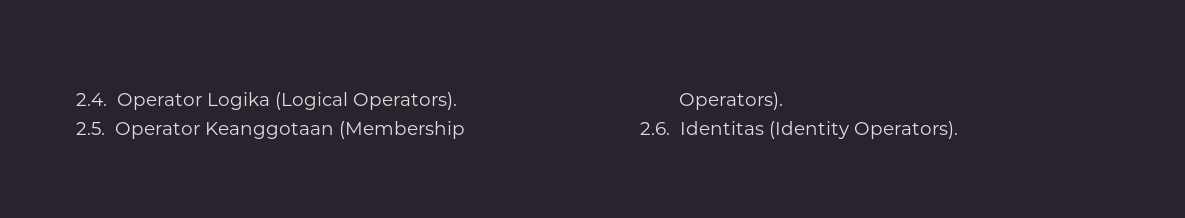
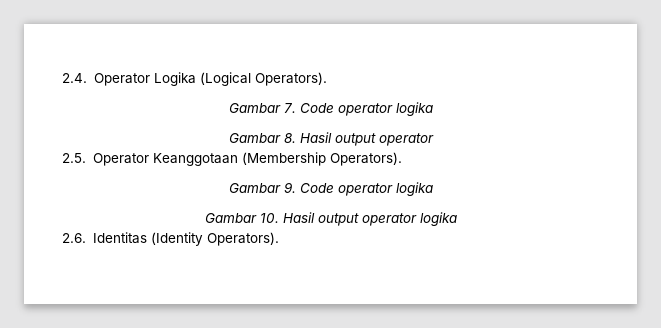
+ Gambar 7. Code operator logika
+ Gambar 8. Hasil output operator
+ Gambar 9. Code operator logika
+ Gambar 10. Hasil output operator logika

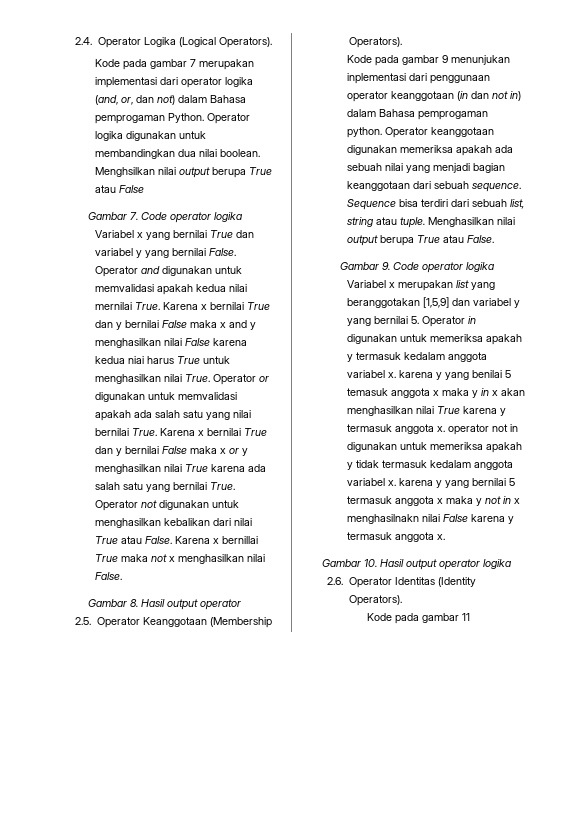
+ Kode pada gambar 7 merupakan implementasi dari operator logika (and, or, dan not) dalam Bahasa pemprogaman Python. Operator logika digunakan untuk membandingkan dua nilai boolean. Menghsilkan nilai output berupa True atau False
+ Variabel x yang bernilai True dan variabel y yang bernilai False. Operator and digunakan untuk memvalidasi apakah kedua nilai mernilai True. Karena x bernilai True dan y bernilai False maka x and y menghasilkan nilai False karena kedua niai harus True untuk menghasilkan nilai True. Operator or digunakan untuk memvalidasi apakah ada salah satu yang nilai bernilai True. Karena x bernilai True dan y bernilai False maka x or y menghasilkan nilai True karena ada salah satu yang bernilai True. Operator not digunakan untuk menghasilkan kebalikan dari nilai True atau False. Karena x bernillai True maka not x menghasilkan nilai False.
+ Kode pada gambar 9 menunjukan inplementasi dari penggunaan operator keanggotaan (in dan not in) dalam Bahasa pemprogaman python. Operator keanggotaan digunakan memeriksa apakah ada sebuah nilai yang menjadi bagian keanggotaan dari sebuah sequence. Sequence bisa terdiri dari sebuah list, string atau tuple. Menghasilkan nilai output berupa True atau False.
+ Variabel x merupakan list yang beranggotakan [1,5,9] dan variabel y yang bernilai 5. Operator in digunakan untuk memeriksa apakah y termasuk kedalam anggota variabel x. karena y yang benilai 5 temasuk anggota x maka y in x akan menghasilkan nilai True karena y termasuk anggota x. operator not in digunakan untuk memeriksa apakah y tidak termasuk kedalam anggota variabel x. karena y yang bernilai 5 termasuk anggota x maka y not in x menghasilnakn nilai False karena y termasuk anggota x.
- 2.6. Identitas (Identity Operators).
+ 2.6. Operator Identitas (Identity Operators).
+ Kode pada gambar 11

